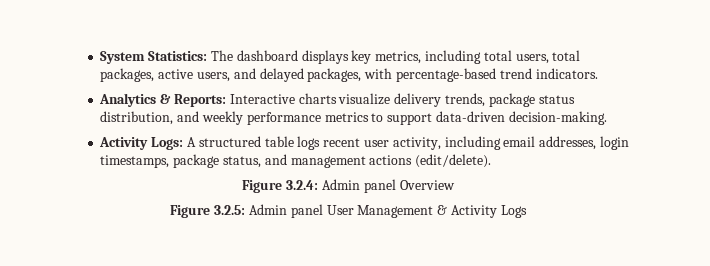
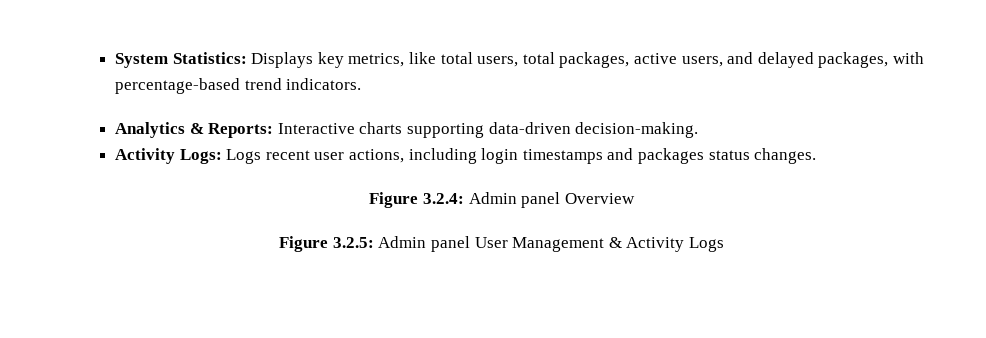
- System Statistics: The dashboard displays key metrics, including total users, total packages, active users, and delayed packages, with percentage-based trend indicators.
+ System Statistics: Displays key metrics, like total users, total packages, active users, and delayed packages, with percentage-based trend indicators.
- Analytics & Reports: Interactive charts visualize delivery trends, package status distribution, and weekly performance metrics to support data-driven decision-making.
- Activity Logs: A structured table logs recent user activity, including email addresses, login timestamps, package status, and management actions (edit/delete).
+ Analytics & Reports: Interactive charts supporting data-driven decision-making.
+ Activity Logs: Logs recent user actions, including login timestamps and packages status changes.

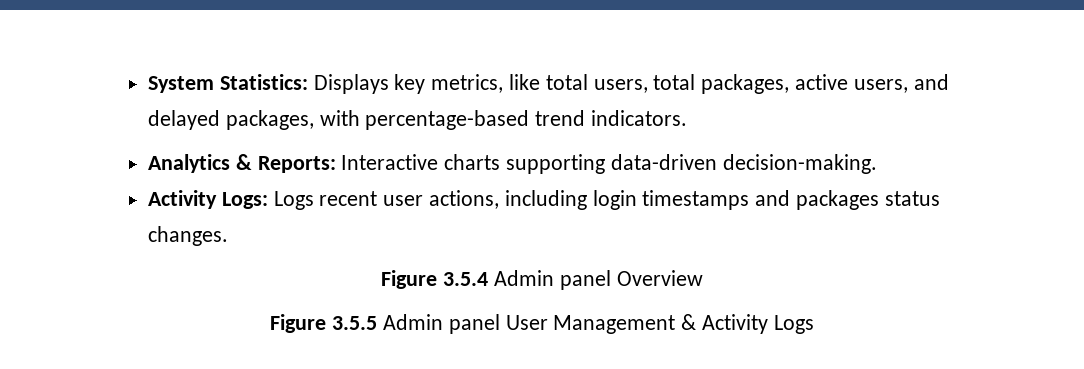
- Figure 3.2.4: Admin panel Overview
+ Figure 3.5.4 Admin panel Overview
- Figure 3.2.5: Admin panel User Management & Activity Logs
+ Figure 3.5.5 Admin panel User Management & Activity Logs

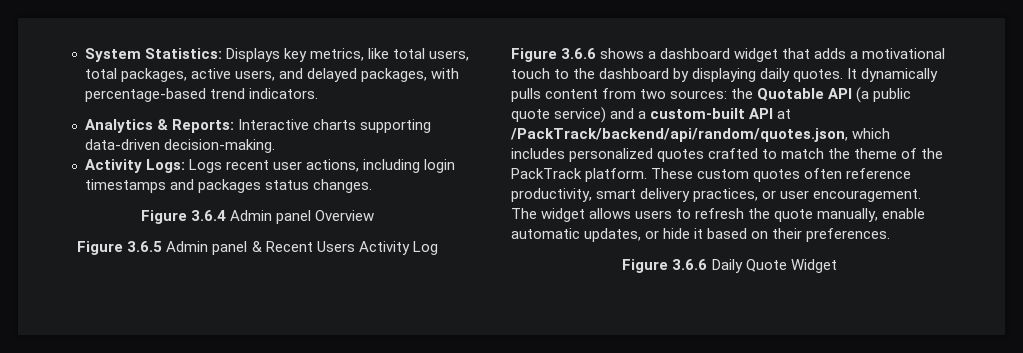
- Figure 3.5.4 Admin panel Overview
+ Figure 3.6.4 Admin panel Overview
- Figure 3.5.5 Admin panel User Management & Activity Logs
+ Figure 3.6.5 Admin panel & Recent Users Activity Log
+ Figure 3.6.6 shows a dashboard widget that adds a motivational touch to the dashboard by displaying daily quotes. It dynamically pulls content from two sources: the Quotable API (a public quote service) and a custom-built API at /PackTrack/backend/api/random/quotes.json, which includes personalized quotes crafted to match the theme of the PackTrack platform. These custom quotes often reference productivity, smart delivery practices, or user encouragement. The widget allows users to refresh the quote manually, enable automatic updates, or hide it based on their preferences.
+ Figure 3.6.6 Daily Quote Widget

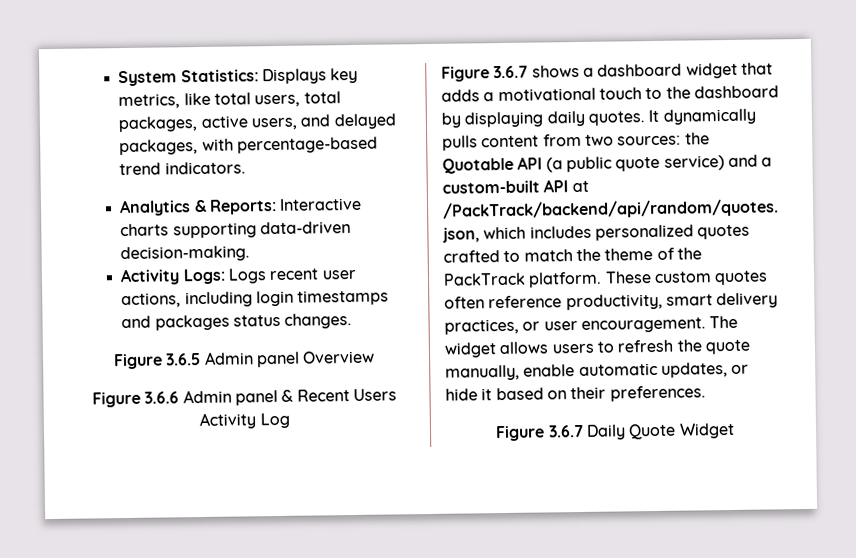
- Figure 3.6.4 Admin panel Overview
+ Figure 3.6.5 Admin panel Overview
- Figure 3.6.5 Admin panel & Recent Users Activity Log
+ Figure 3.6.6 Admin panel & Recent Users Activity Log
- Figure 3.6.6 shows a dashboard widget that adds a motivational touch to the dashboard by displaying daily quotes.
+ Figure 3.6.7 shows a dashboard widget that adds a motivational touch to the dashboard by displaying daily quotes.
- Figure 3.6.6 Daily Quote Widget
+ Figure 3.6.7 Daily Quote Widget

